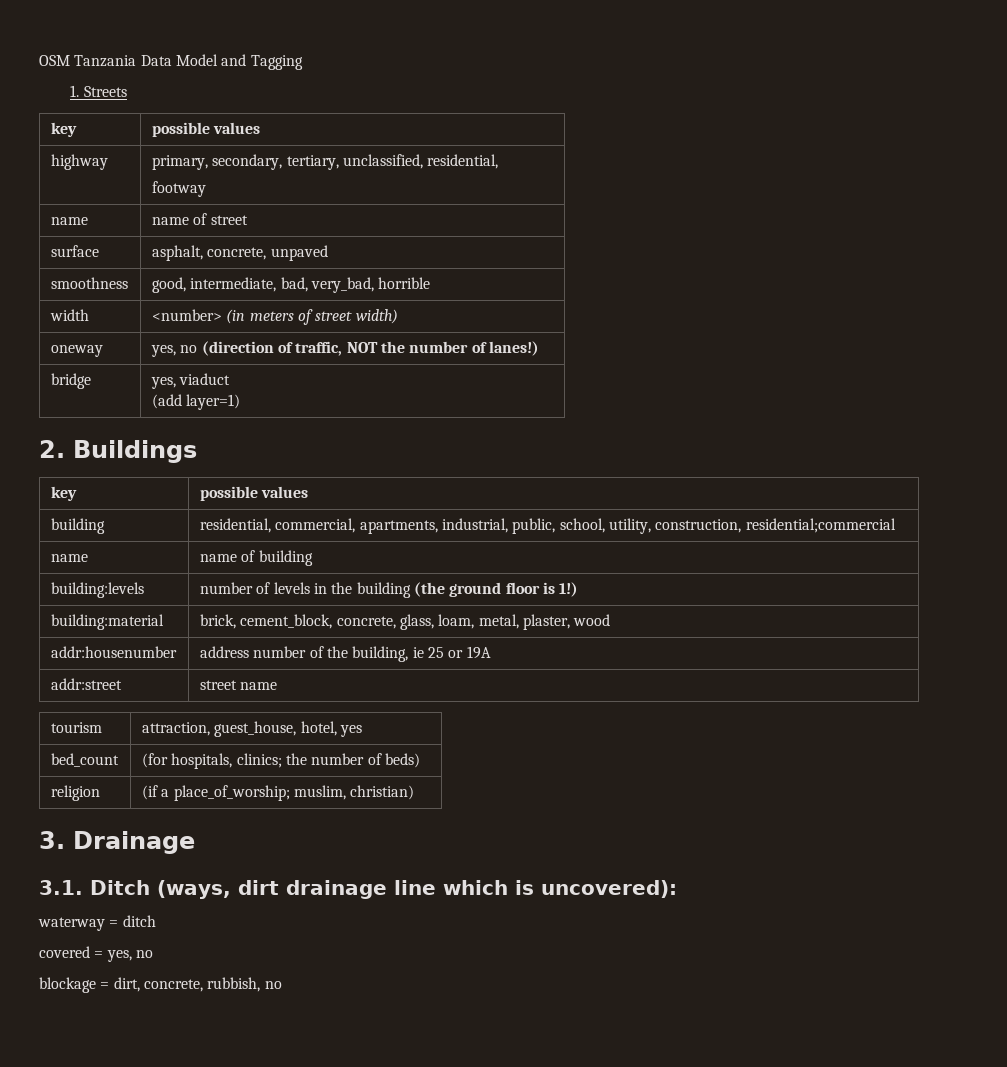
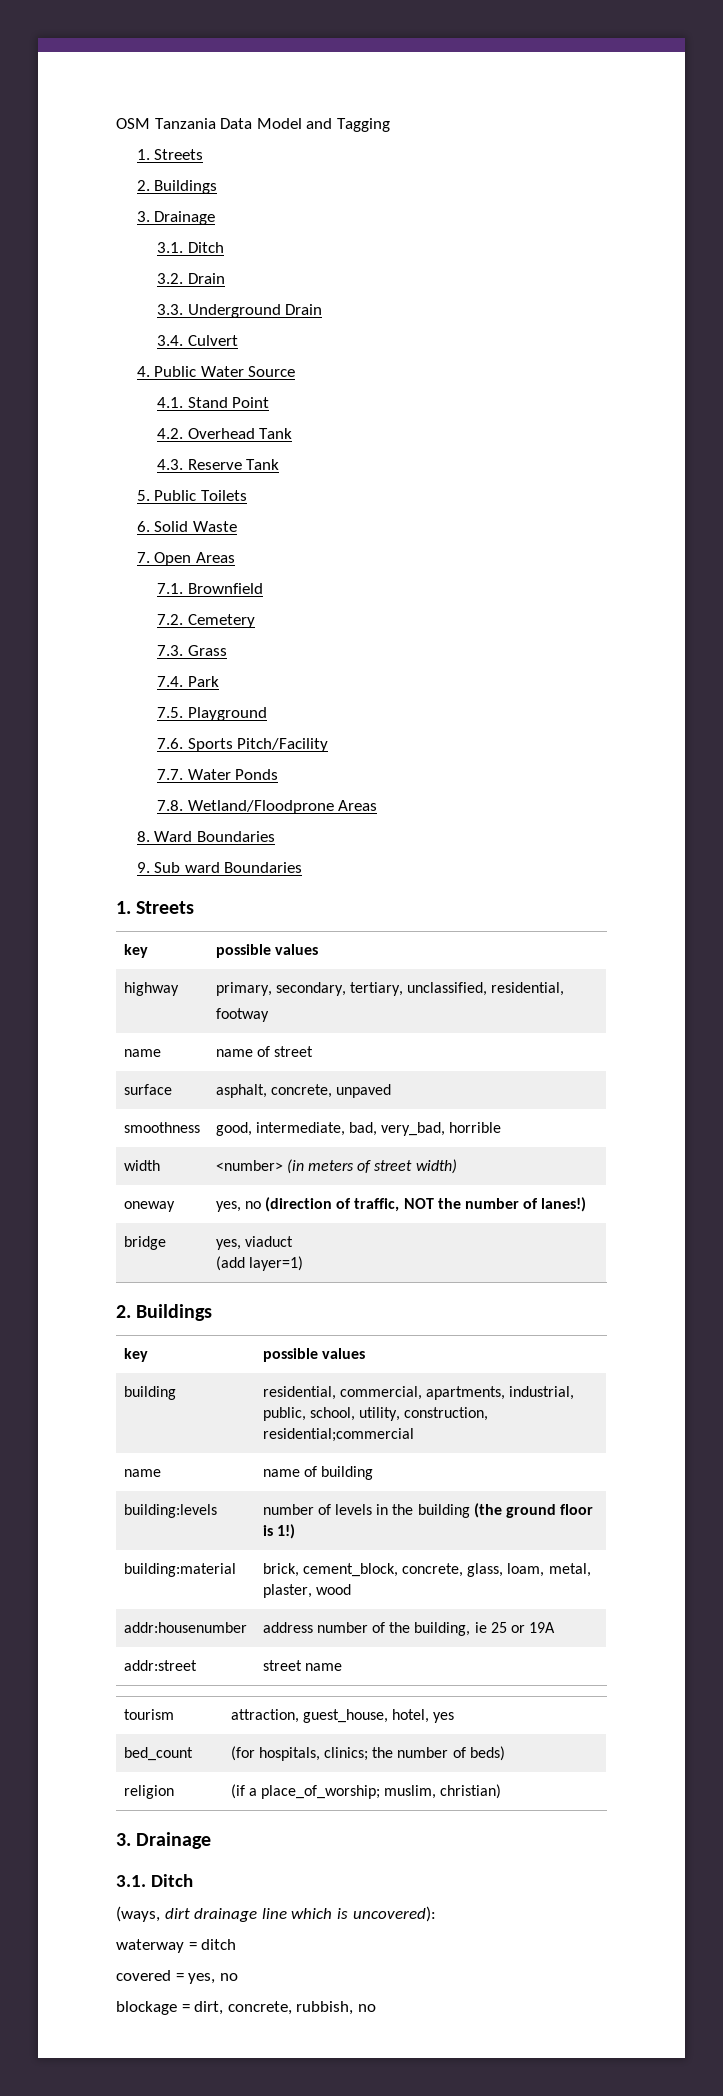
  OSM Tanzania Data Model and Tagging
+ 1. Streets
+ 2. Buildings
+ 3. Drainage
+ 3.1. Ditch
+ 3.2. Drain
+ 3.3. Underground Drain
+ 3.4. Culvert
+ 4. Public Water Source
+ 4.1. Stand Point
+ 4.2. Overhead Tank
+ 4.3. Reserve Tank
+ 5. Public Toilets
+ 6. Solid Waste
+ 7. Open Areas
+ 7.1. Brownfield
+ 7.2. Cemetery
+ 7.3. Grass
+ 7.4. Park
+ 7.5. Playground
+ 7.6. Sports Pitch/Facility
+ 7.7. Water Ponds
+ 7.8. Wetland/Floodprone Areas
+ 8. Ward Boundaries
+ 9. Sub ward Boundaries
  religion | (if a place_of_worship; muslim, christian)
  3. Drainage
- 3.1. Ditch (ways, dirt drainage line which is uncovered):
+ 3.1. Ditch
+ (ways, dirt drainage line which is uncovered):

